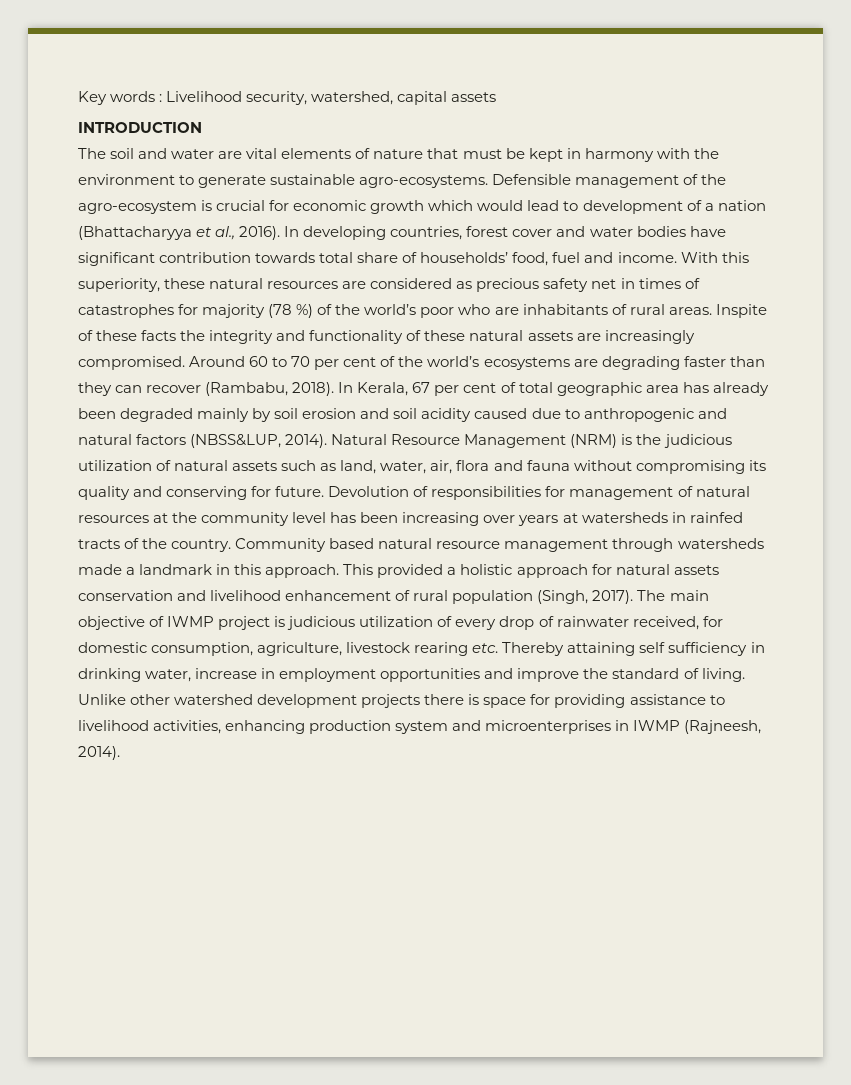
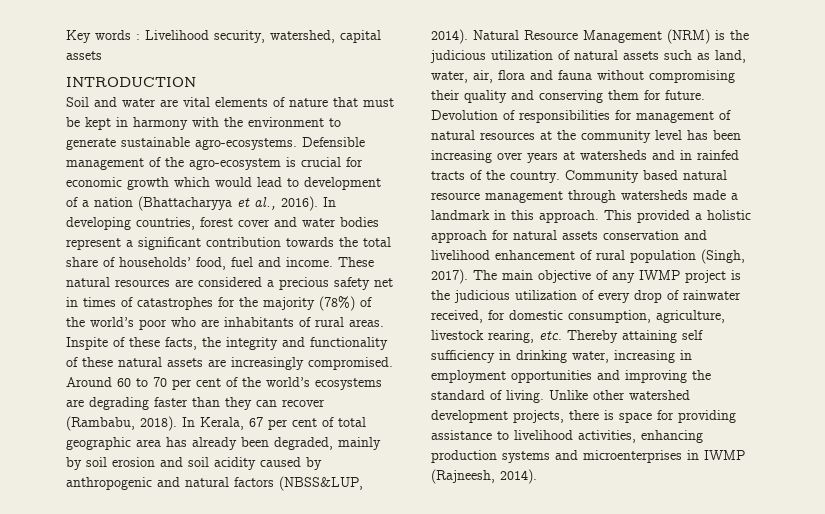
- The soil and water are vital elements of nature that must be kept in harmony with the environment to generate sustainable agro-ecosystems.
+ Soil and water are vital elements of nature that must be kept in harmony with the environment to generate sustainable agro-ecosystems.
- In developing countries, forest cover and water bodies have significant contribution towards total share of households’ food, fuel and income.
+ In developing countries, forest cover and water bodies represent a significant contribution towards the total share of households’ food, fuel and income.
- With this superiority, these natural resources are considered as precious safety net in times of catastrophes for majority (78 %) of the world’s poor who are inhabitants of rural areas.
+ These natural resources are considered a precious safety net in times of catastrophes for the majority (78%) of the world’s poor who are inhabitants of rural areas.
- Inspite of these facts the integrity and functionality of these natural assets are increasingly compromised.
+ Inspite of these facts, the integrity and functionality of these natural assets are increasingly compromised.
- In Kerala, 67 per cent of total geographic area has already been degraded mainly by soil erosion and soil acidity caused due to anthropogenic and natural factors (NBSS&LUP, 2014).
+ In Kerala, 67 per cent of total geographic area has already been degraded, mainly by soil erosion and soil acidity caused by anthropogenic and natural factors (NBSS&LUP, 2014).
- Natural Resource Management (NRM) is the judicious utilization of natural assets such as land, water, air, flora and fauna without compromising its quality and conserving for future.
+ Natural Resource Management (NRM) is the judicious utilization of natural assets such as land, water, air, flora and fauna without compromising their quality and conserving them for future.
- Devolution of responsibilities for management of natural resources at the community level has been increasing over years at watersheds in rainfed tracts of the country.
+ Devolution of responsibilities for management of natural resources at the community level has been increasing over years at watersheds and in rainfed tracts of the country.
- The main objective of IWMP project is judicious utilization of every drop of rainwater received, for domestic consumption, agriculture, livestock rearing etc. Thereby attaining self sufficiency in drinking water, increase in employment opportunities and improve the standard of living.
+ The main objective of any IWMP project is the judicious utilization of every drop of rainwater received, for domestic consumption, agriculture, livestock rearing, etc. Thereby attaining self sufficiency in drinking water, increasing in employment opportunities and improving the standard of living.
- Unlike other watershed development projects there is space for providing assistance to livelihood activities, enhancing production system and microenterprises in IWMP (Rajneesh, 2014).
+ Unlike other watershed development projects, there is space for providing assistance to livelihood activities, enhancing production systems and microenterprises in IWMP (Rajneesh, 2014).

